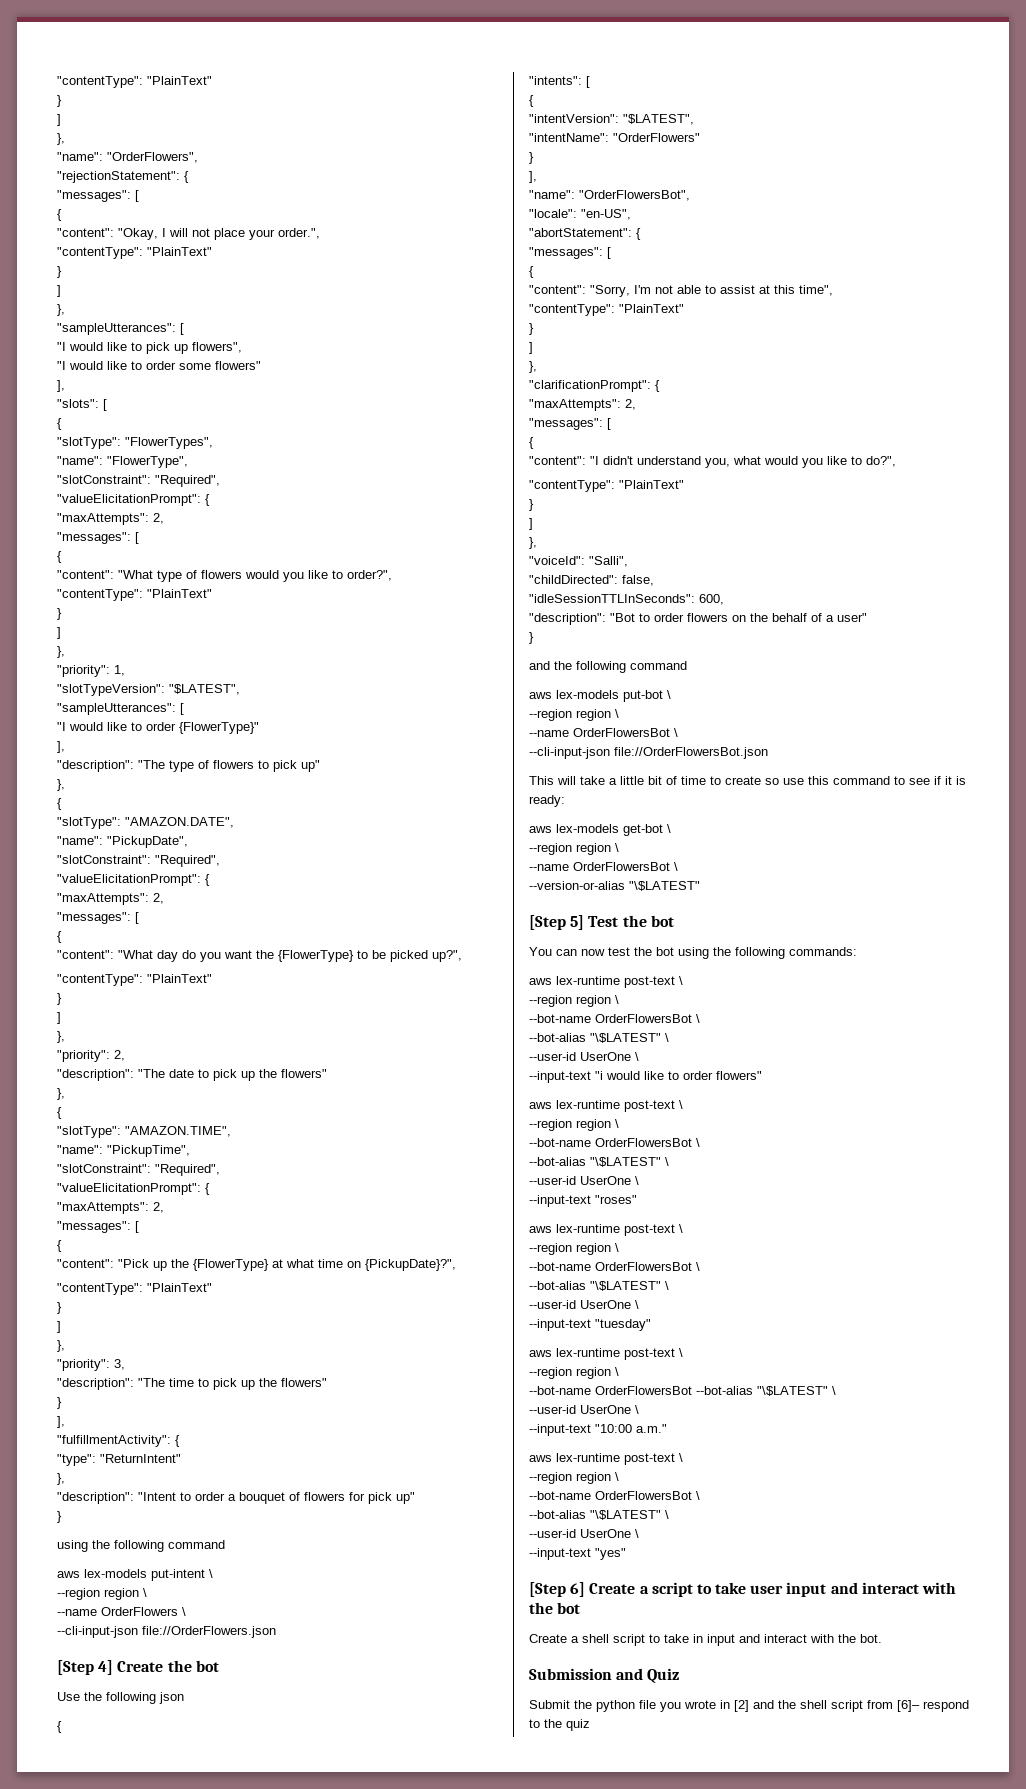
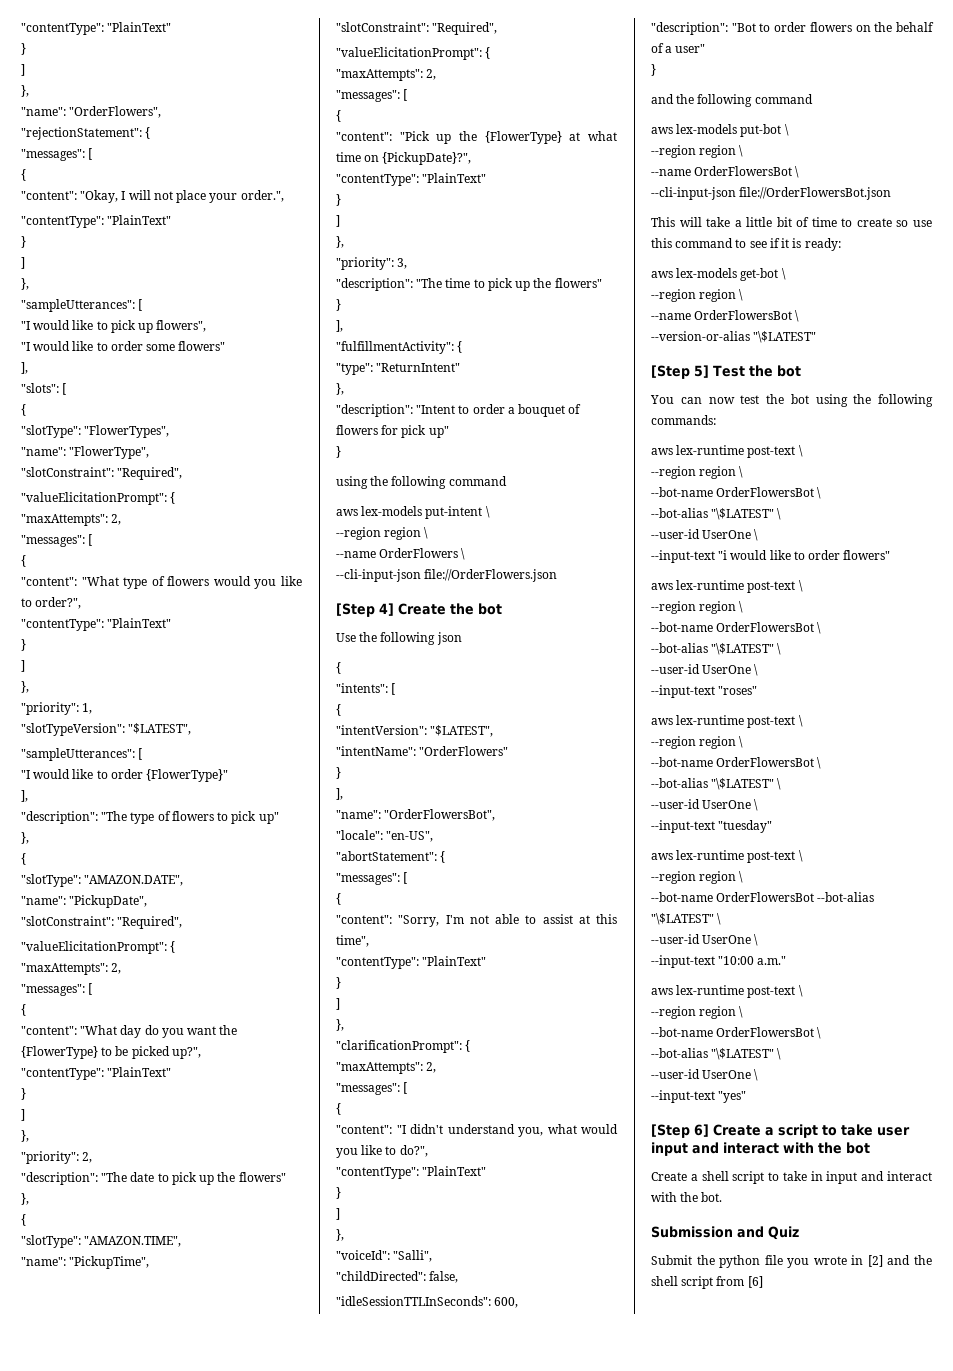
- Submit the python file you wrote in [2] and the shell script from [6]– respond to the quiz
+ Submit the python file you wrote in [2] and the shell script from [6]

